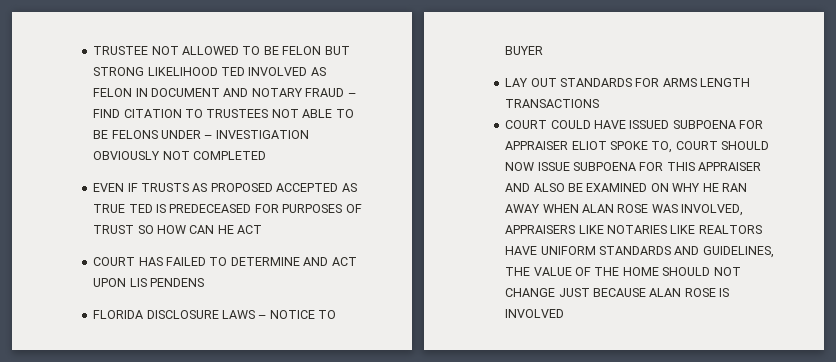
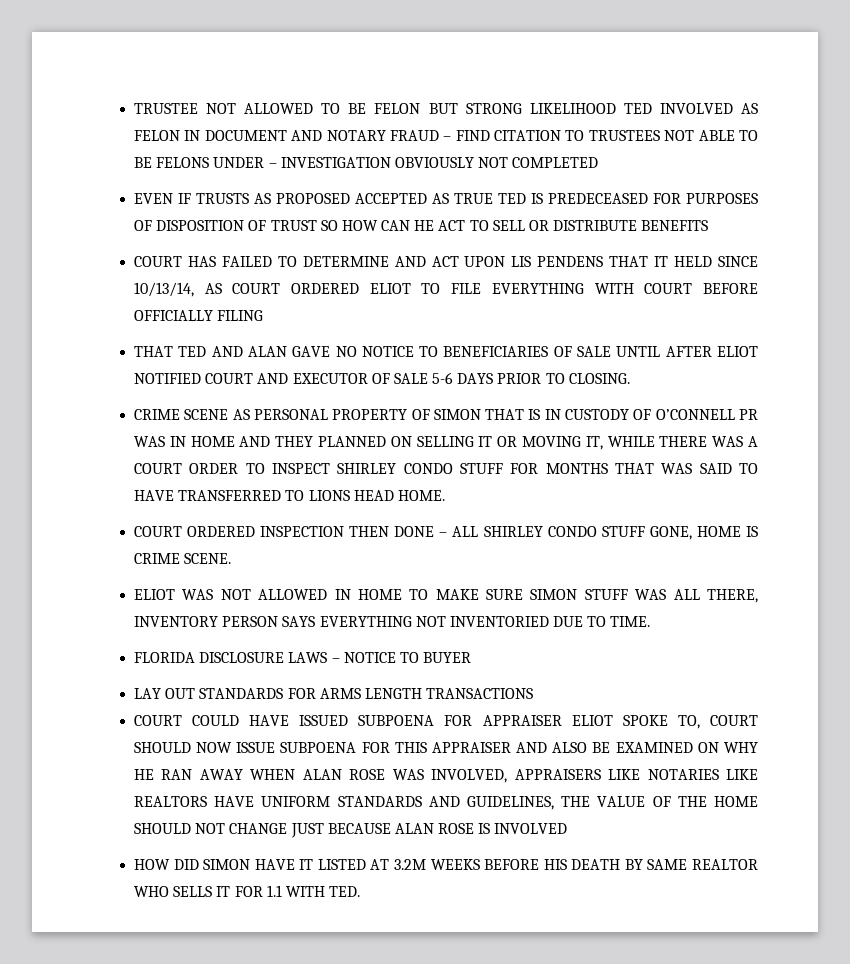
- EVEN IF TRUSTS AS PROPOSED ACCEPTED AS TRUE TED IS PREDECEASED FOR PURPOSES OF TRUST SO HOW CAN HE ACT
+ EVEN IF TRUSTS AS PROPOSED ACCEPTED AS TRUE TED IS PREDECEASED FOR PURPOSES OF DISPOSITION OF TRUST SO HOW CAN HE ACT TO SELL OR DISTRIBUTE BENEFITS
- COURT HAS FAILED TO DETERMINE AND ACT UPON LIS PENDENS
+ COURT HAS FAILED TO DETERMINE AND ACT UPON LIS PENDENS THAT IT HELD SINCE 10/13/14, AS COURT ORDERED ELIOT TO FILE EVERYTHING WITH COURT BEFORE OFFICIALLY FILING
+ THAT TED AND ALAN GAVE NO NOTICE TO BENEFICIARIES OF SALE UNTIL AFTER ELIOT NOTIFIED COURT AND EXECUTOR OF SALE 5-6 DAYS PRIOR TO CLOSING.
+ CRIME SCENE AS PERSONAL PROPERTY OF SIMON THAT IS IN CUSTODY OF O’CONNELL PR WAS IN HOME AND THEY PLANNED ON SELLING IT OR MOVING IT, WHILE THERE WAS A COURT ORDER TO INSPECT SHIRLEY CONDO STUFF FOR MONTHS THAT WAS SAID TO HAVE TRANSFERRED TO LIONS HEAD HOME.
+ COURT ORDERED INSPECTION THEN DONE – ALL SHIRLEY CONDO STUFF GONE, HOME IS CRIME SCENE.
+ ELIOT WAS NOT ALLOWED IN HOME TO MAKE SURE SIMON STUFF WAS ALL THERE, INVENTORY PERSON SAYS EVERYTHING NOT INVENTORIED DUE TO TIME.
+ HOW DID SIMON HAVE IT LISTED AT 3.2M WEEKS BEFORE HIS DEATH BY SAME REALTOR WHO SELLS IT FOR 1.1 WITH TED.

